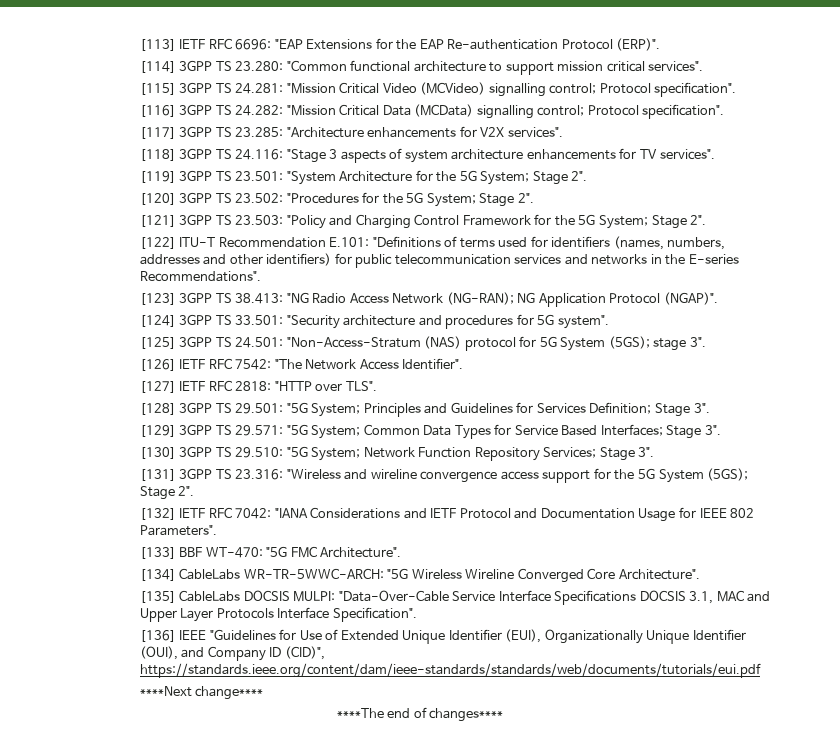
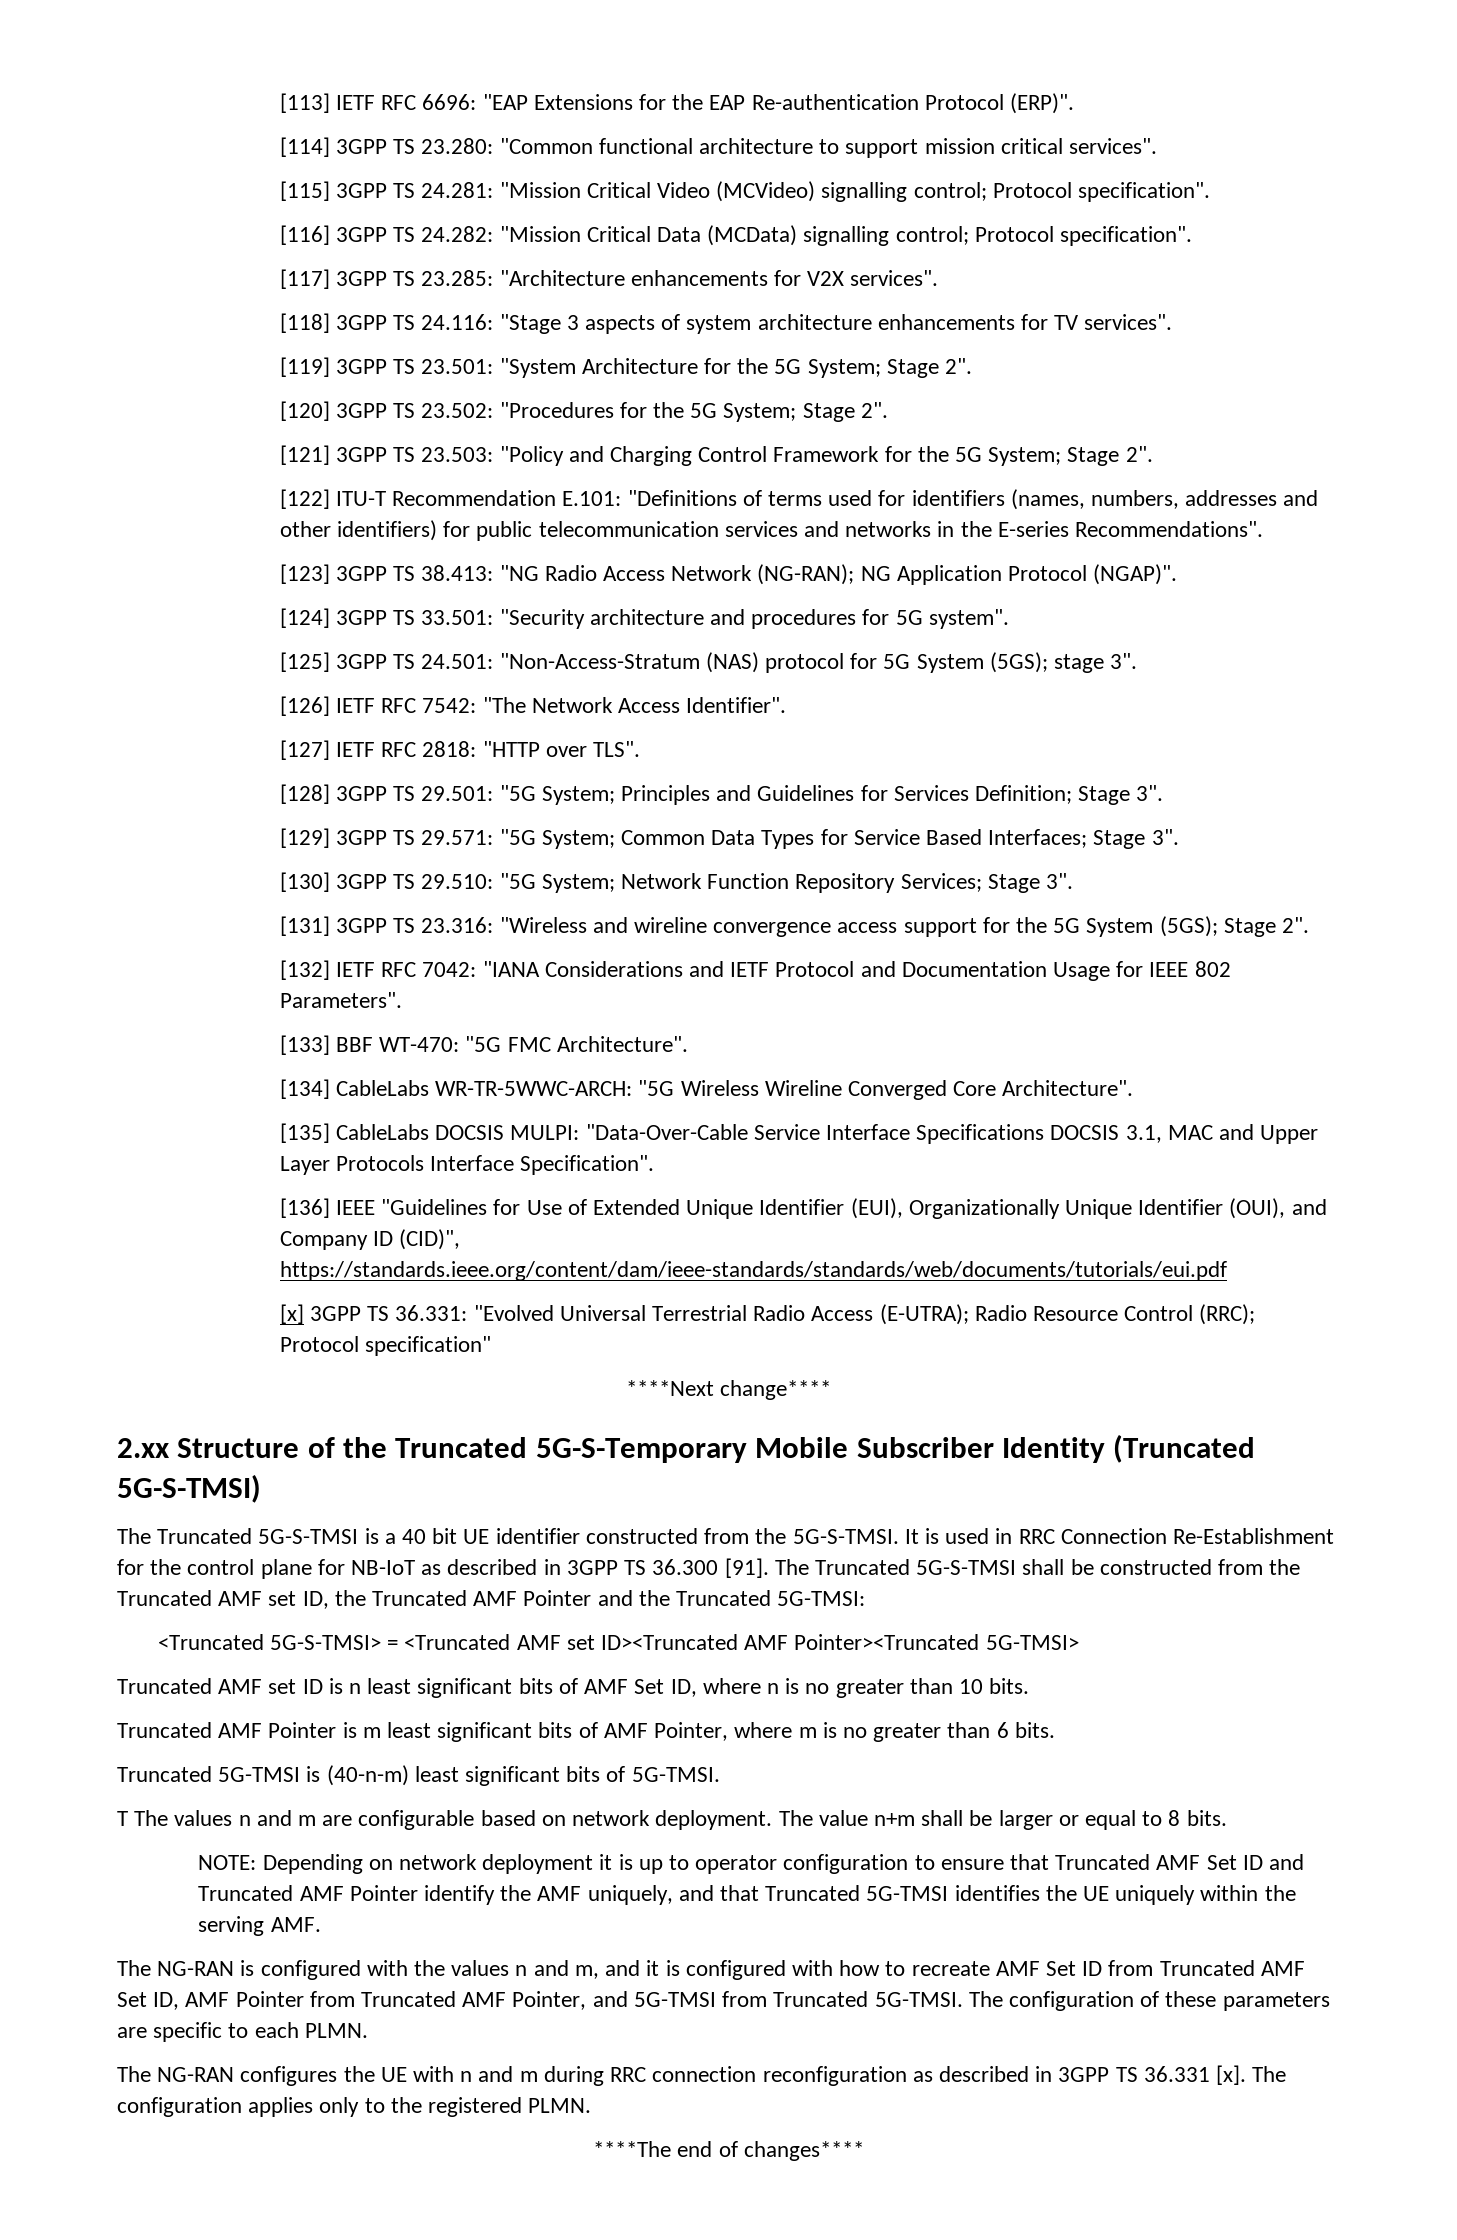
+ [x] 3GPP TS 36.331: "Evolved Universal Terrestrial Radio Access (E-UTRA); Radio Resource Control (RRC); Protocol specification"
  ****Next change****
+ 2.xx Structure of the Truncated 5G-S-Temporary Mobile Subscriber Identity (Truncated 5G-S-TMSI)
+ The Truncated 5G-S-TMSI is a 40 bit UE identifier constructed from the 5G-S-TMSI. It is used in RRC Connection Re-Establishment for the control plane for NB-IoT as described in 3GPP TS 36.300 [91]. The Truncated 5G-S-TMSI shall be constructed from the Truncated AMF set ID, the Truncated AMF Pointer and the Truncated 5G-TMSI:
+ <Truncated 5G-S-TMSI> = <Truncated AMF set ID><Truncated AMF Pointer><Truncated 5G-TMSI>
+ Truncated AMF set ID is n least significant bits of AMF Set ID, where n is no greater than 10 bits.
+ Truncated AMF Pointer is m least significant bits of AMF Pointer, where m is no greater than 6 bits.
+ Truncated 5G-TMSI is (40-n-m) least significant bits of 5G-TMSI.
+ T The values n and m are configurable based on network deployment. The value n+m shall be larger or equal to 8 bits.
+ NOTE: Depending on network deployment it is up to operator configuration to ensure that Truncated AMF Set ID and Truncated AMF Pointer identify the AMF uniquely, and that Truncated 5G-TMSI identifies the UE uniquely within the serving AMF.
+ The NG-RAN is configured with the values n and m, and it is configured with how to recreate AMF Set ID from Truncated AMF Set ID, AMF Pointer from Truncated AMF Pointer, and 5G-TMSI from Truncated 5G-TMSI. The configuration of these parameters are specific to each PLMN.
+ The NG-RAN configures the UE with n and m during RRC connection reconfiguration as described in 3GPP TS 36.331 [x]. The configuration applies only to the registered PLMN.

